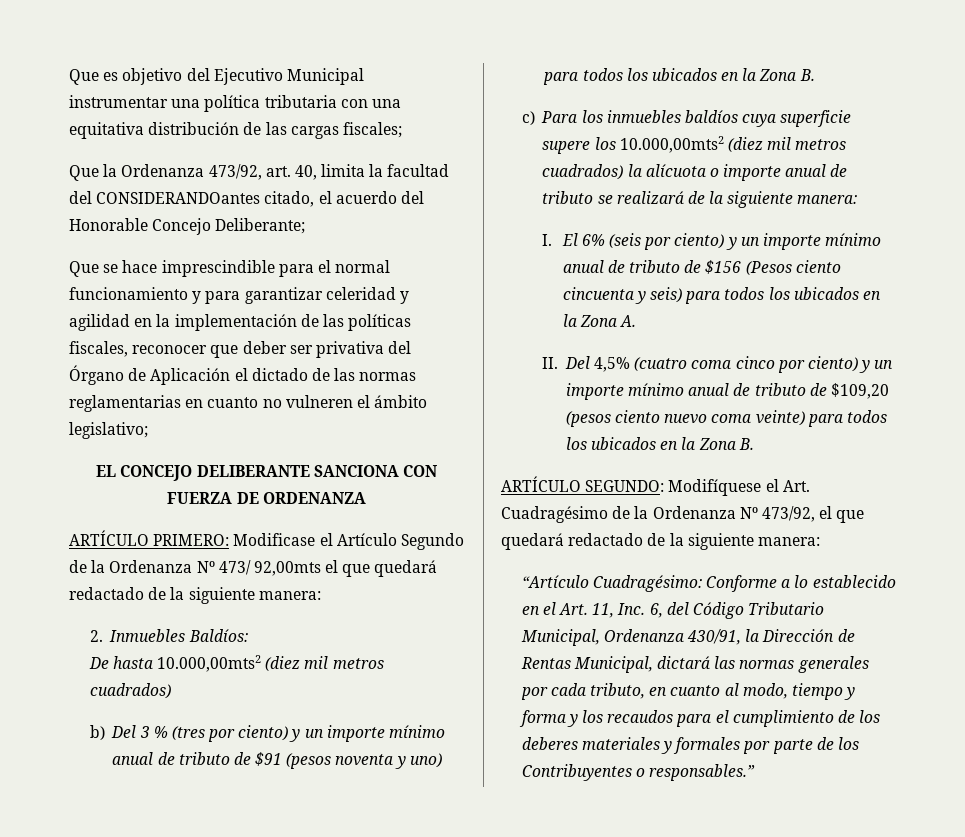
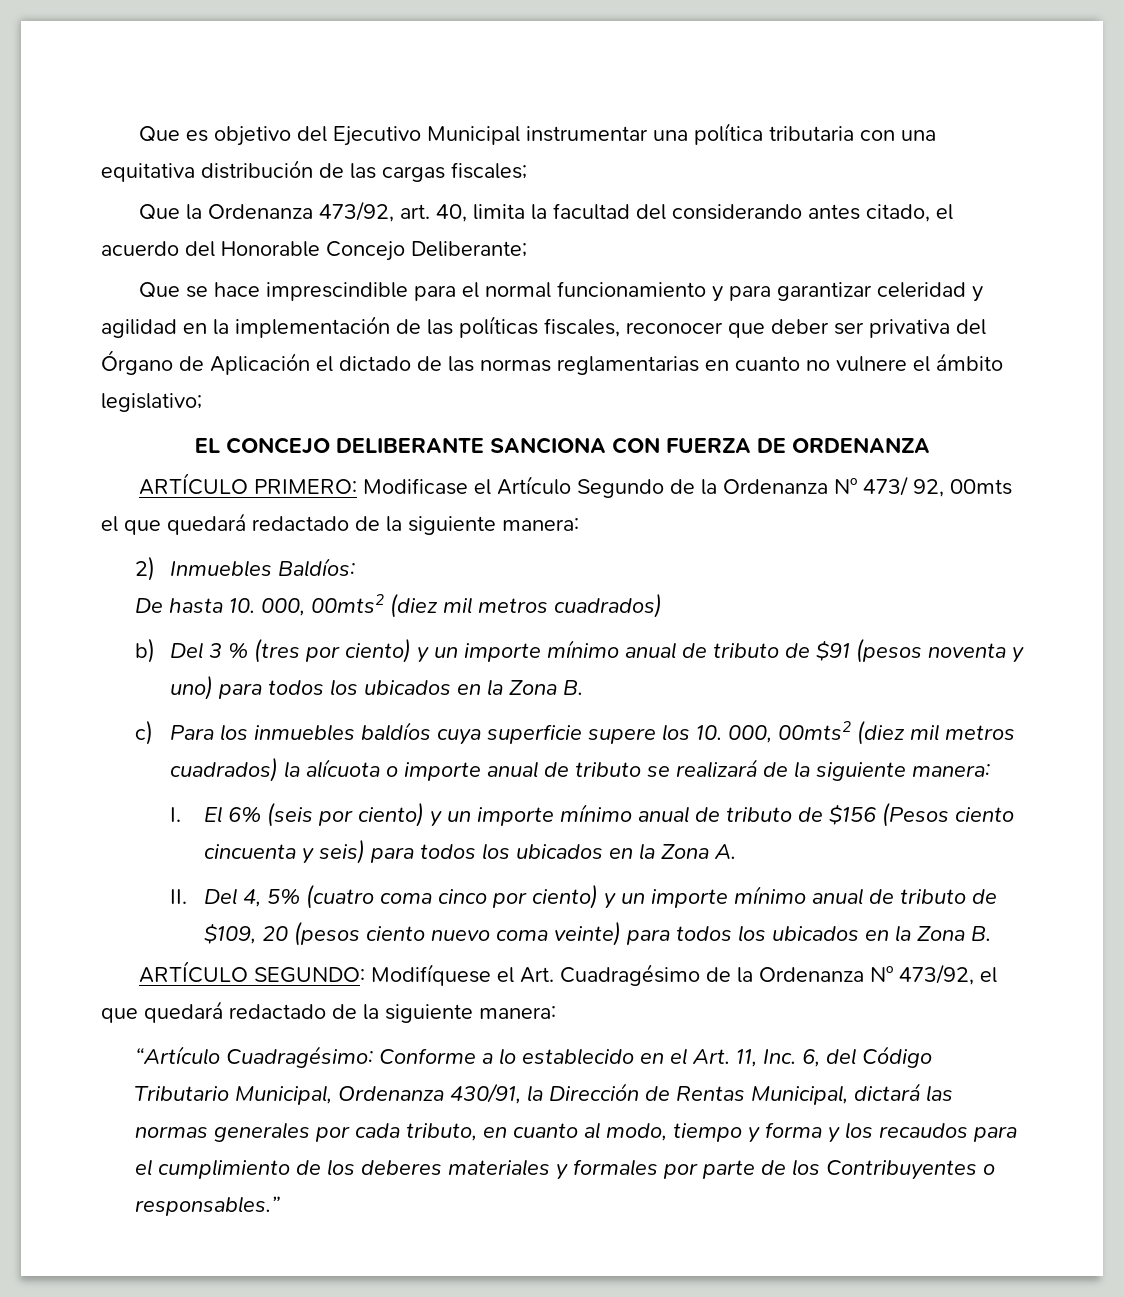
- Que la Ordenanza 473/92, art. 40, limita la facultad del CONSIDERANDOantes citado, el acuerdo del Honorable Concejo Deliberante;
+ Que la Ordenanza 473/92, art. 40, limita la facultad del considerando antes citado, el acuerdo del Honorable Concejo Deliberante;
- Que se hace imprescindible para el normal funcionamiento y para garantizar celeridad y agilidad en la implementación de las políticas fiscales, reconocer que deber ser privativa del Órgano de Aplicación el dictado de las normas reglamentarias en cuanto no vulneren el ámbito legislativo;
+ Que se hace imprescindible para el normal funcionamiento y para garantizar celeridad y agilidad en la implementación de las políticas fiscales, reconocer que deber ser privativa del Órgano de Aplicación el dictado de las normas reglamentarias en cuanto no vulnere el ámbito legislativo;
- ARTÍCULO PRIMERO: Modificase el Artículo Segundo de la Ordenanza Nº 473/ 92,00mts el que quedará redactado de la siguiente manera:
- 2. Inmuebles Baldíos:
+ ARTÍCULO PRIMERO: Modificase el Artículo Segundo de la Ordenanza Nº 473/ 92, 00mts el que quedará redactado de la siguiente manera:
+ 2) Inmuebles Baldíos:
- De hasta 10.000,00mts2 (diez mil metros cuadrados)
+ De hasta 10. 000, 00mts2 (diez mil metros cuadrados)
- c) Para los inmuebles baldíos cuya superficie supere los 10.000,00mts2 (diez mil metros cuadrados) la alícuota o importe anual de tributo se realizará de la siguiente manera:
+ c) Para los inmuebles baldíos cuya superficie supere los 10. 000, 00mts2 (diez mil metros cuadrados) la alícuota o importe anual de tributo se realizará de la siguiente manera:
- II. Del 4,5% (cuatro coma cinco por ciento) y un importe mínimo anual de tributo de $109,20 (pesos ciento nuevo coma veinte) para todos los ubicados en la Zona B.
+ II. Del 4, 5% (cuatro coma cinco por ciento) y un importe mínimo anual de tributo de $109, 20 (pesos ciento nuevo coma veinte) para todos los ubicados en la Zona B.

